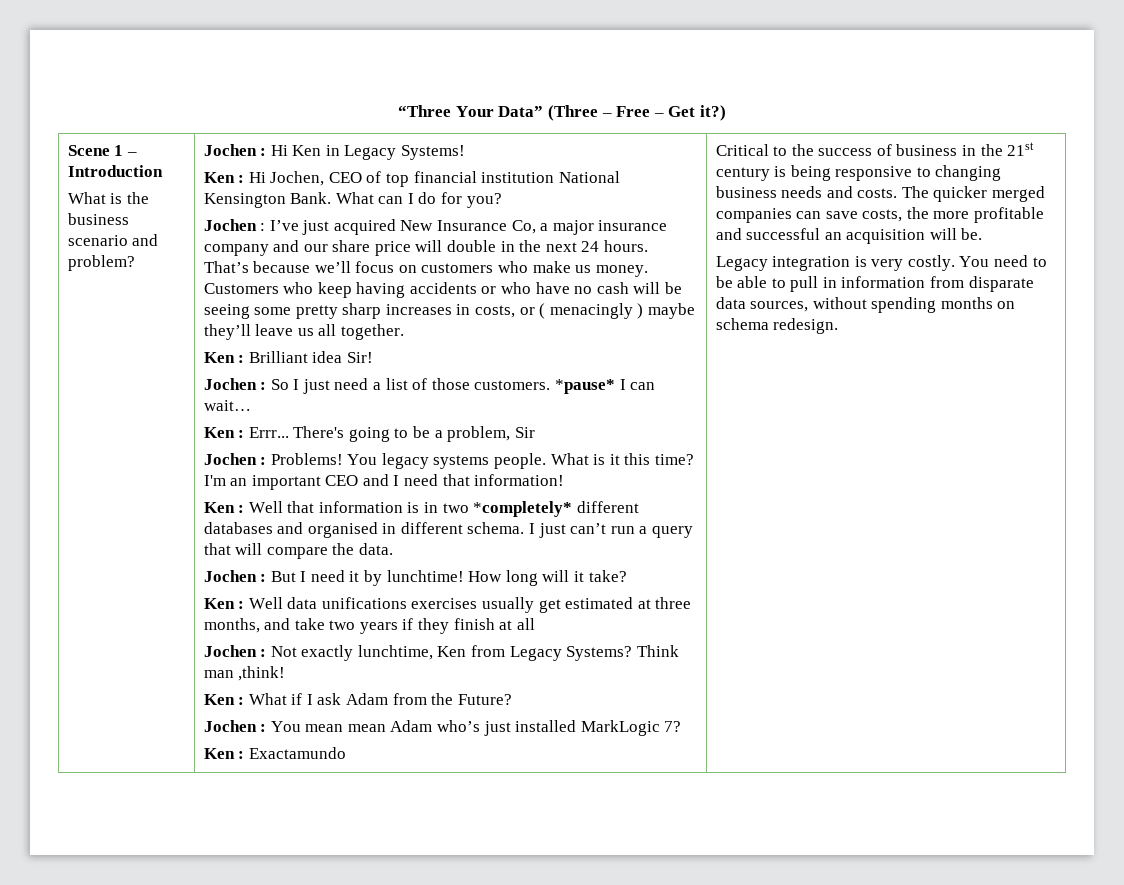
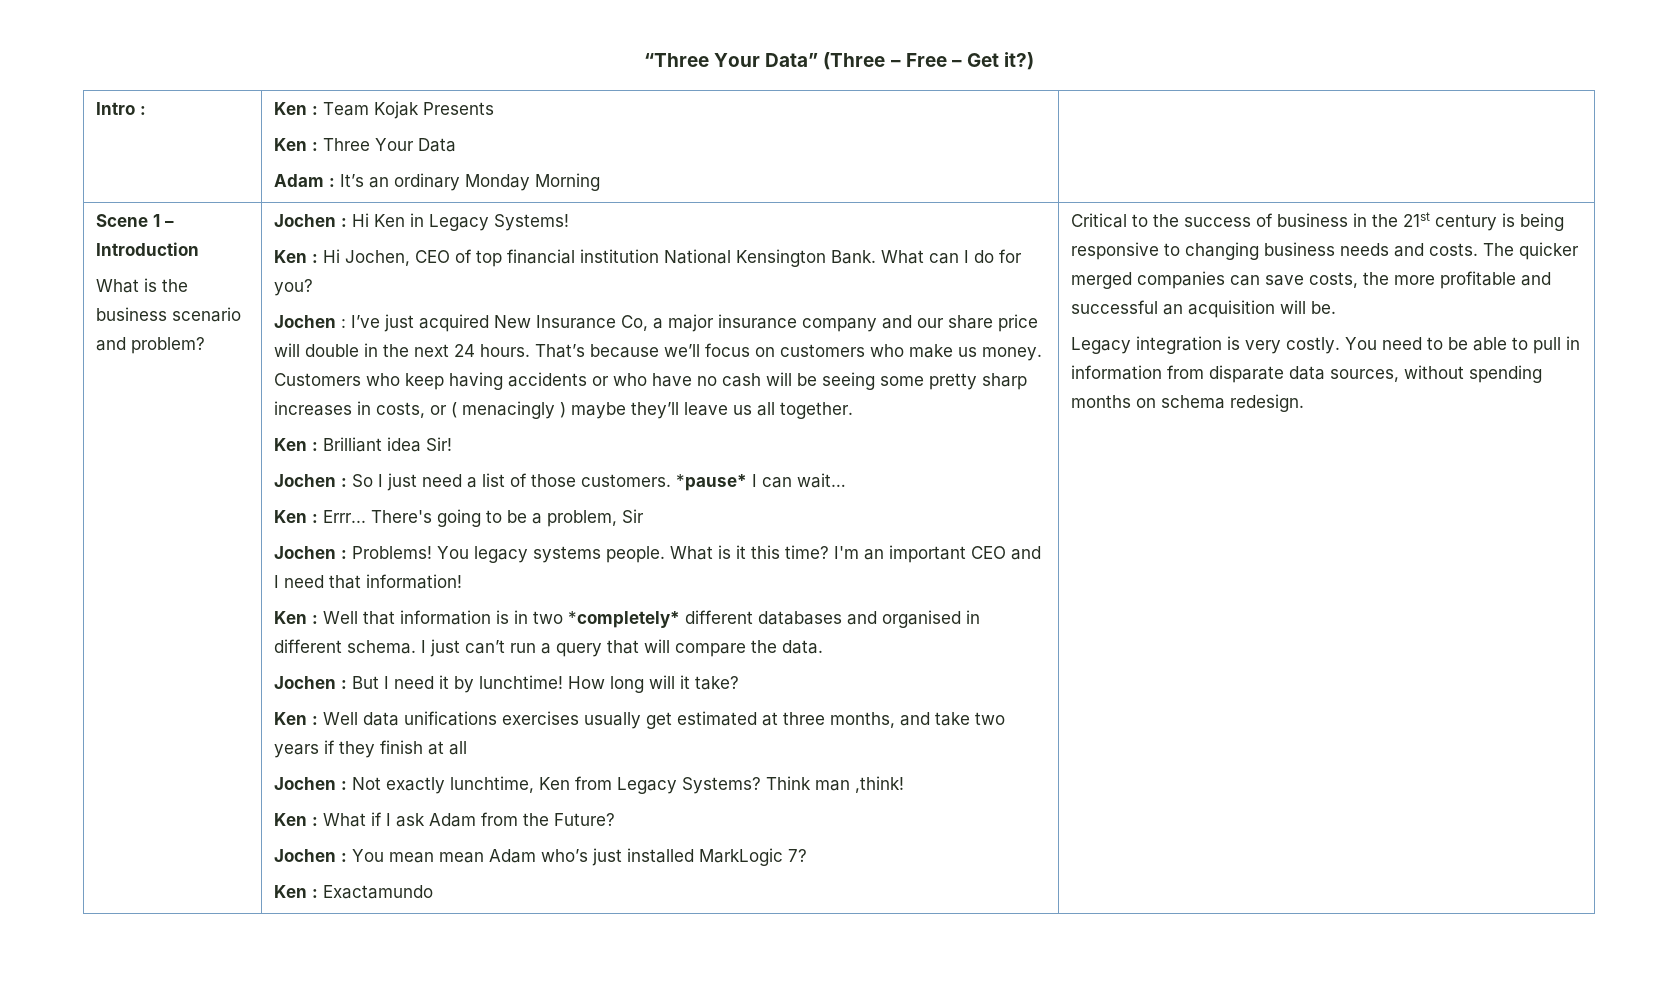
+ Intro : | Ken : Team Kojak Presents
+ Ken : Three Your Data
+ Adam : It’s an ordinary Monday Morning |

